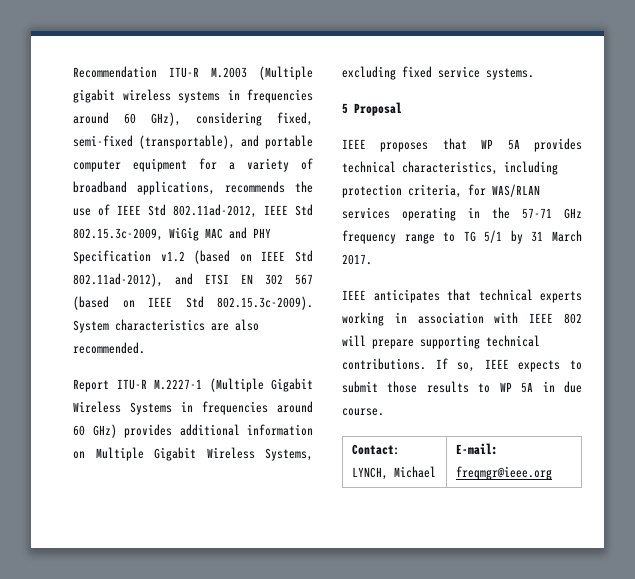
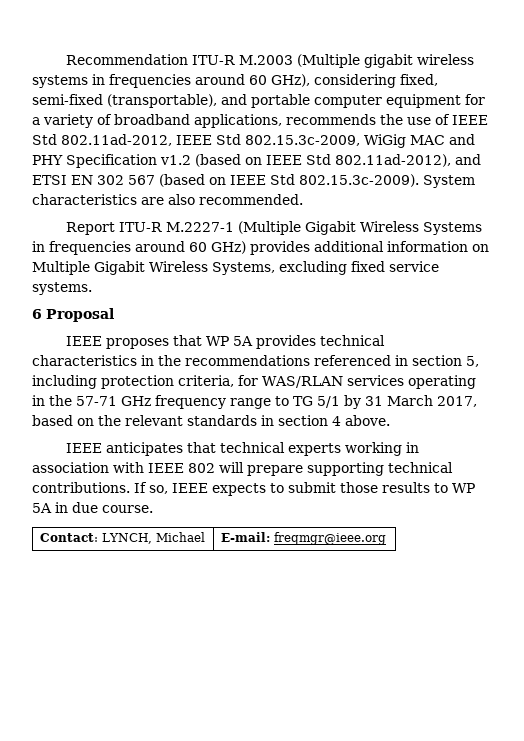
- 5 Proposal
+ 6 Proposal
- IEEE proposes that WP 5A provides technical characteristics, including protection criteria, for WAS/RLAN services operating in the 57-71 GHz frequency range to TG 5/1 by 31 March 2017.
+ IEEE proposes that WP 5A provides technical characteristics in the recommendations referenced in section 5, including protection criteria, for WAS/RLAN services operating in the 57-71 GHz frequency range to TG 5/1 by 31 March 2017, based on the relevant standards in section 4 above.

